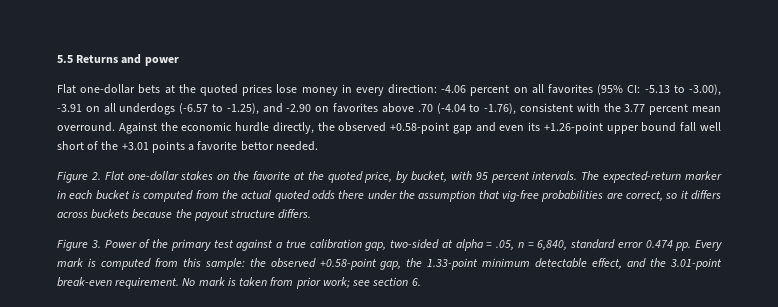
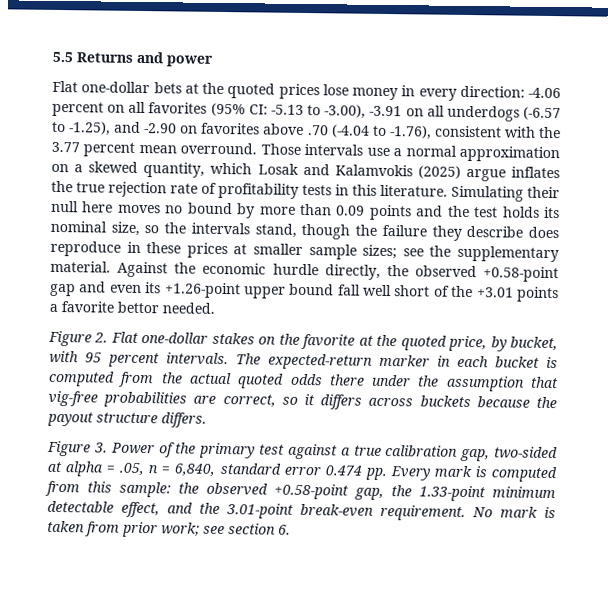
+ Those intervals use a normal approximation on a skewed quantity, which Losak and Kalamvokis (2025) argue inflates the true rejection rate of profitability tests in this literature. Simulating their null here moves no bound by more than 0.09 points and the test holds its nominal size, so the intervals stand, though the failure they describe does reproduce in these prices at smaller sample sizes; see the supplementary material.

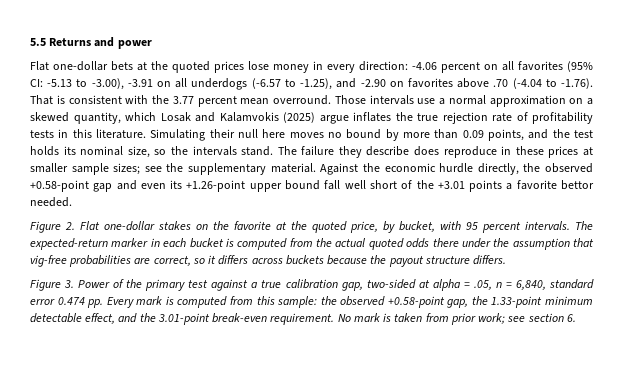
- Flat one-dollar bets at the quoted prices lose money in every direction: -4.06 percent on all favorites (95% CI: -5.13 to -3.00), -3.91 on all underdogs (-6.57 to -1.25), and -2.90 on favorites above .70 (-4.04 to -1.76), consistent with the 3.77 percent mean overround.
+ Flat one-dollar bets at the quoted prices lose money in every direction: -4.06 percent on all favorites (95% CI: -5.13 to -3.00), -3.91 on all underdogs (-6.57 to -1.25), and -2.90 on favorites above .70 (-4.04 to -1.76). That is consistent with the 3.77 percent mean overround.
- Simulating their null here moves no bound by more than 0.09 points and the test holds its nominal size, so the intervals stand, though the failure they describe does reproduce in these prices at smaller sample sizes; see the supplementary material.
+ Simulating their null here moves no bound by more than 0.09 points, and the test holds its nominal size, so the intervals stand. The failure they describe does reproduce in these prices at smaller sample sizes; see the supplementary material.

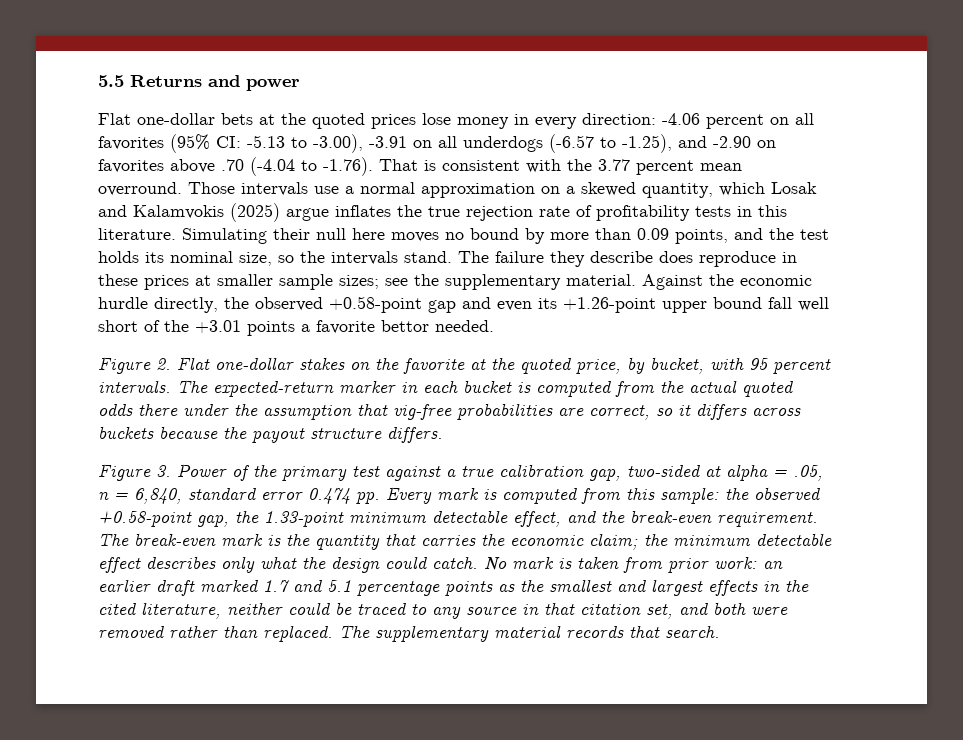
- Figure 3. Power of the primary test against a true calibration gap, two-sided at alpha = .05, n = 6,840, standard error 0.474 pp. Every mark is computed from this sample: the observed +0.58-point gap, the 1.33-point minimum detectable effect, and the 3.01-point break-even requirement.
+ Figure 3. Power of the primary test against a true calibration gap, two-sided at alpha = .05, n = 6,840, standard error 0.474 pp. Every mark is computed from this sample: the observed +0.58-point gap, the 1.33-point minimum detectable effect, and the break-even requirement.
+ The break-even mark is the quantity that carries the economic claim; the minimum detectable effect describes only what the design could catch.
- No mark is taken from prior work; see section 6.
+ No mark is taken from prior work: an earlier draft marked 1.7 and 5.1 percentage points as the smallest and largest effects in the cited literature, neither could be traced to any source in that citation set, and both were removed rather than replaced. The supplementary material records that search.

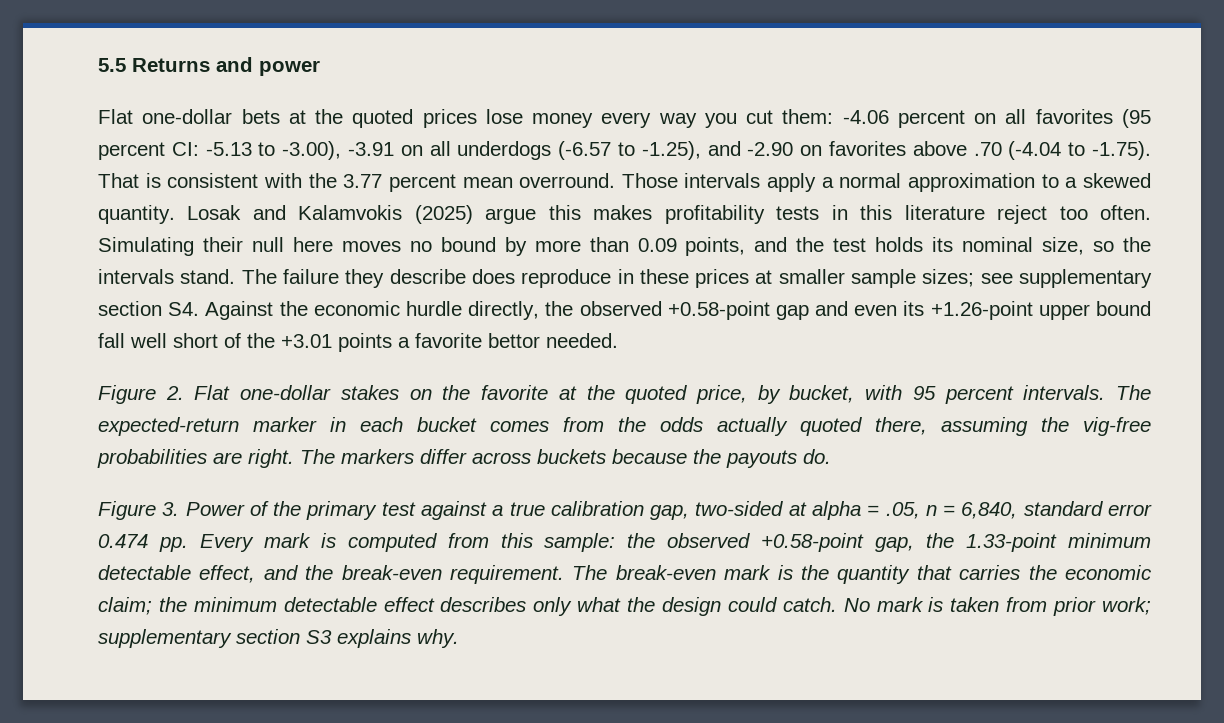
- Flat one-dollar bets at the quoted prices lose money in every direction: -4.06 percent on all favorites (95% CI: -5.13 to -3.00), -3.91 on all underdogs (-6.57 to -1.25), and -2.90 on favorites above .70 (-4.04 to -1.76). That is consistent with the 3.77 percent mean overround.
+ Flat one-dollar bets at the quoted prices lose money every way you cut them: -4.06 percent on all favorites (95 percent CI: -5.13 to -3.00), -3.91 on all underdogs (-6.57 to -1.25), and -2.90 on favorites above .70 (-4.04 to -1.75). That is consistent with the 3.77 percent mean overround.
- Those intervals use a normal approximation on a skewed quantity, which Losak and Kalamvokis (2025) argue inflates the true rejection rate of profitability tests in this literature.
+ Those intervals apply a normal approximation to a skewed quantity. Losak and Kalamvokis (2025) argue this makes profitability tests in this literature reject too often.
- The failure they describe does reproduce in these prices at smaller sample sizes; see the supplementary material. Against the economic hurdle directly, the observed +0.58-point gap and even its +1.26-point upper bound fall well short of the +3.01 points a favorite bettor needed.
+ The failure they describe does reproduce in these prices at smaller sample sizes; see supplementary section S4. Against the economic hurdle directly, the observed +0.58-point gap and even its +1.26-point upper bound fall well short of the +3.01 points a favorite bettor needed.
- The expected-return marker in each bucket is computed from the actual quoted odds there under the assumption that vig-free probabilities are correct, so it differs across buckets because the payout structure differs.
+ The expected-return marker in each bucket comes from the odds actually quoted there, assuming the vig-free probabilities are right. The markers differ across buckets because the payouts do.
- No mark is taken from prior work: an earlier draft marked 1.7 and 5.1 percentage points as the smallest and largest effects in the cited literature, neither could be traced to any source in that citation set, and both were removed rather than replaced. The supplementary material records that search.
+ No mark is taken from prior work; supplementary section S3 explains why.

